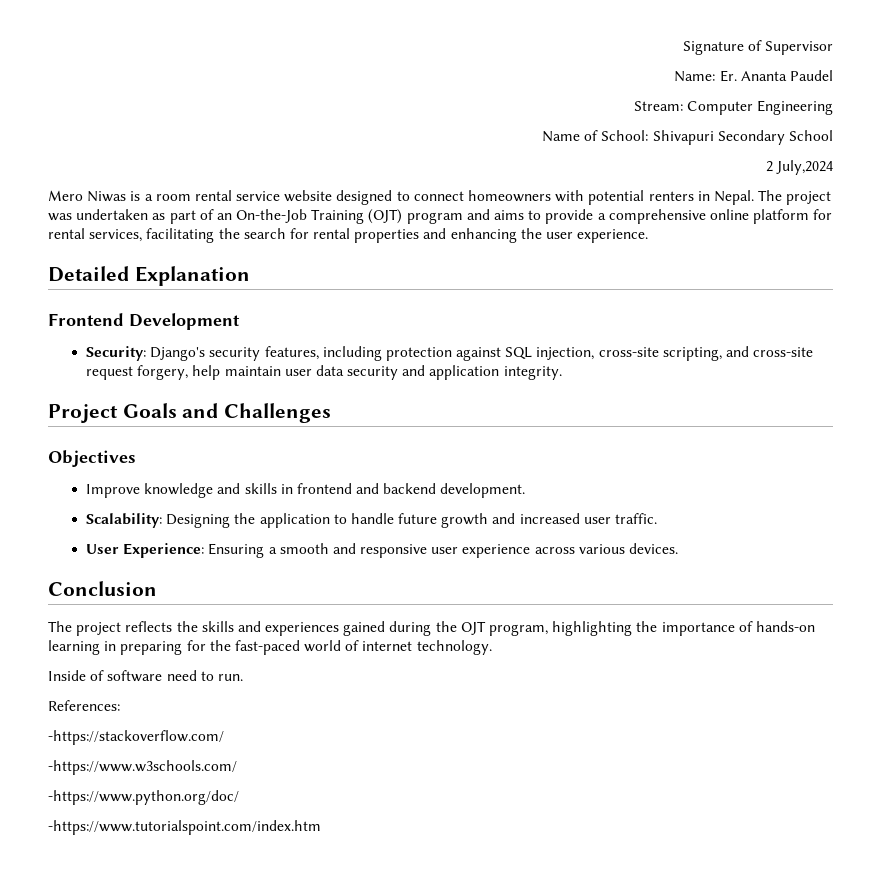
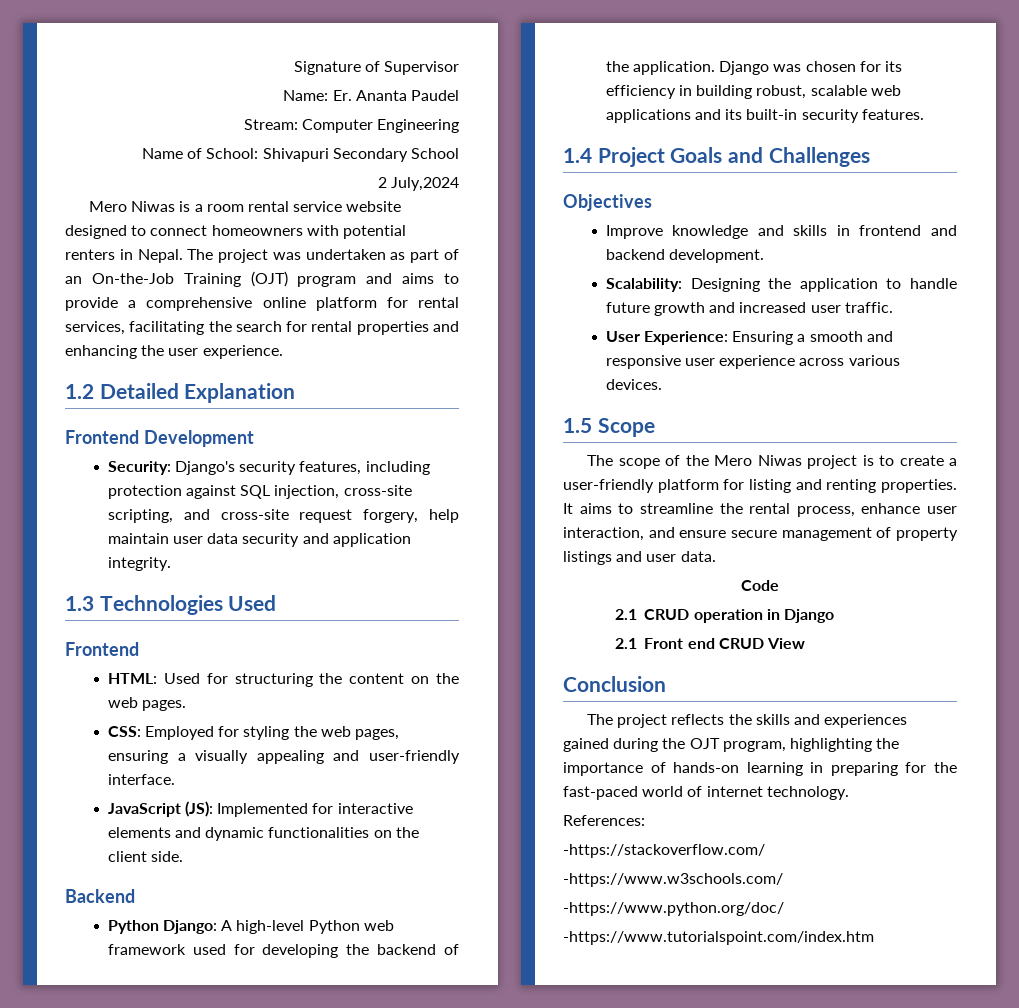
- Detailed Explanation
+ 1.2 Detailed Explanation
- Project Goals and Challenges
+ 1.3 Technologies Used
+ Frontend
+ HTML: Used for structuring the content on the web pages.
+ CSS: Employed for styling the web pages, ensuring a visually appealing and user-friendly interface.
+ JavaScript (JS): Implemented for interactive elements and dynamic functionalities on the client side.
+ Backend
+ Python Django: A high-level Python web framework used for developing the backend of the application. Django was chosen for its efficiency in building robust, scalable web applications and its built-in security features.
+ 1.4 Project Goals and Challenges
+ 1.5 Scope
+ The scope of the Mero Niwas project is to create a user-friendly platform for listing and renting properties. It aims to streamline the rental process, enhance user interaction, and ensure secure management of property listings and user data.
+ Code
+ 2.1 CRUD operation in Django
+ 2.1 Front end CRUD View
- Inside of software need to run.

